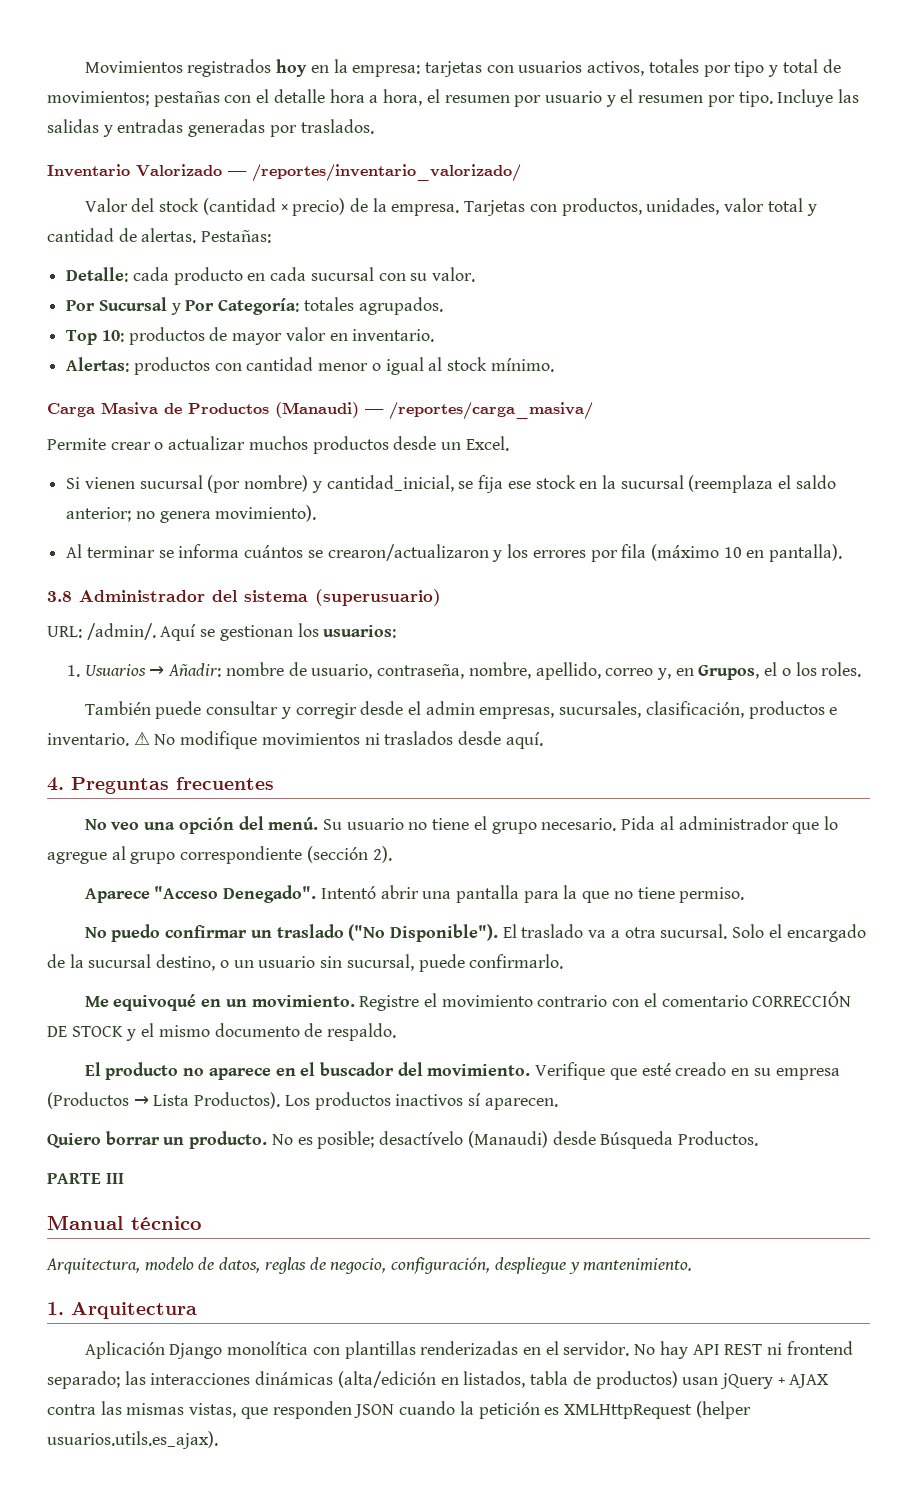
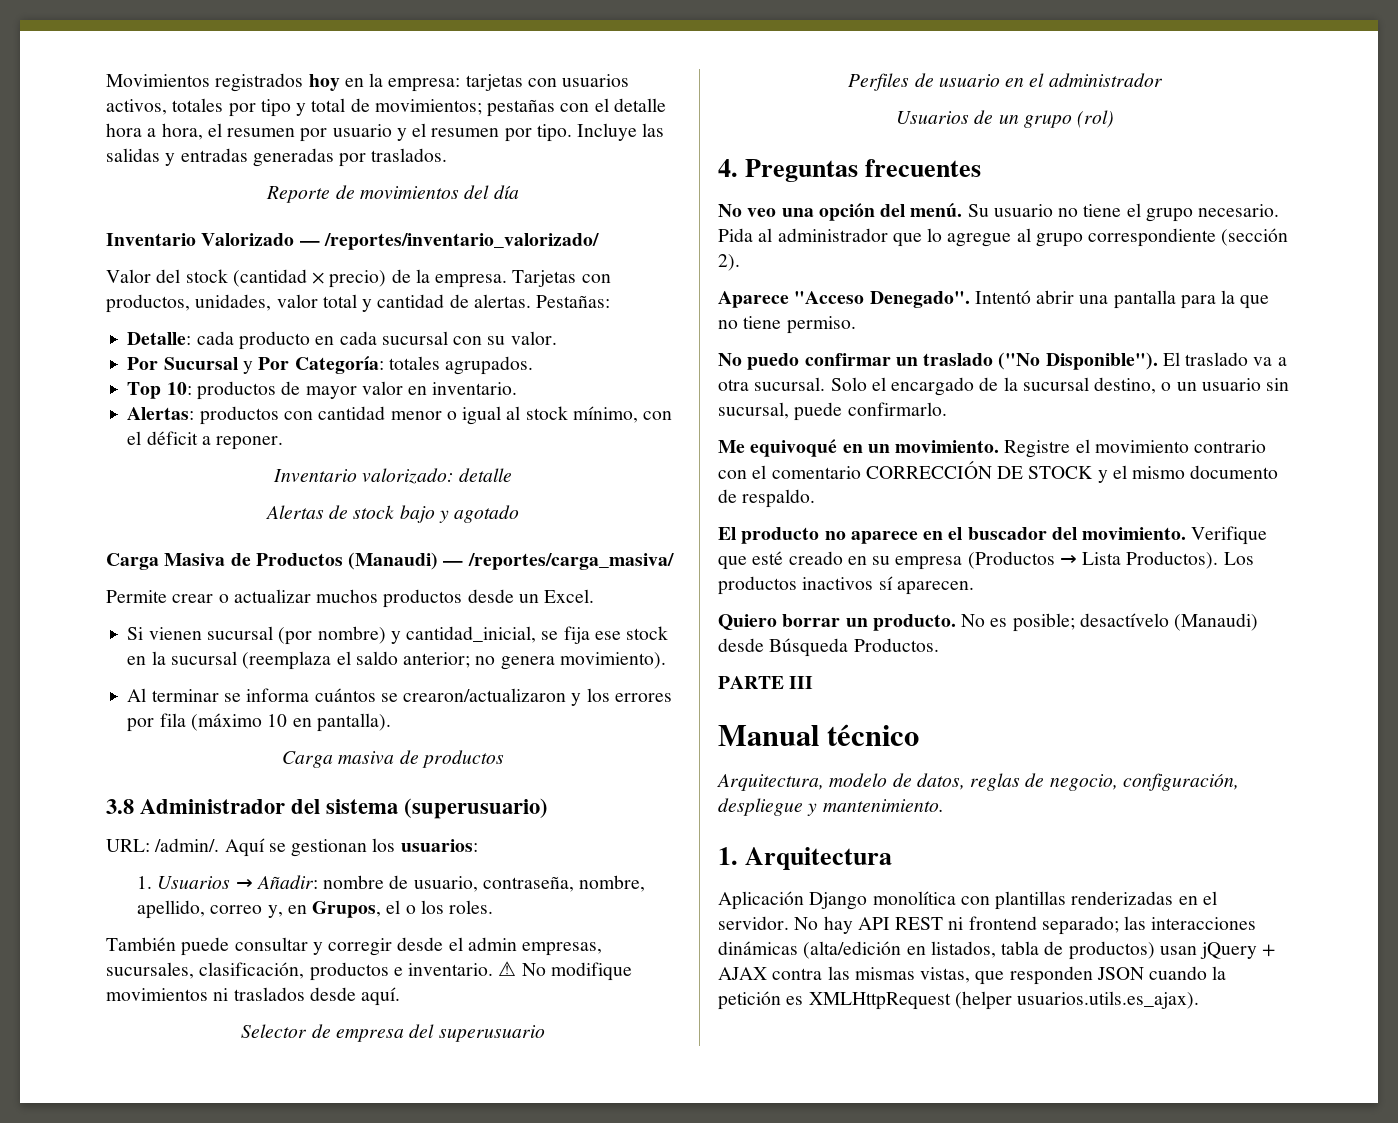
+ Reporte de movimientos del día
- Alertas: productos con cantidad menor o igual al stock mínimo.
+ Alertas: productos con cantidad menor o igual al stock mínimo, con el déficit a reponer.
+ Inventario valorizado: detalle
+ Alertas de stock bajo y agotado
+ Carga masiva de productos
+ Selector de empresa del superusuario
+ Perfiles de usuario en el administrador
+ Usuarios de un grupo (rol)

